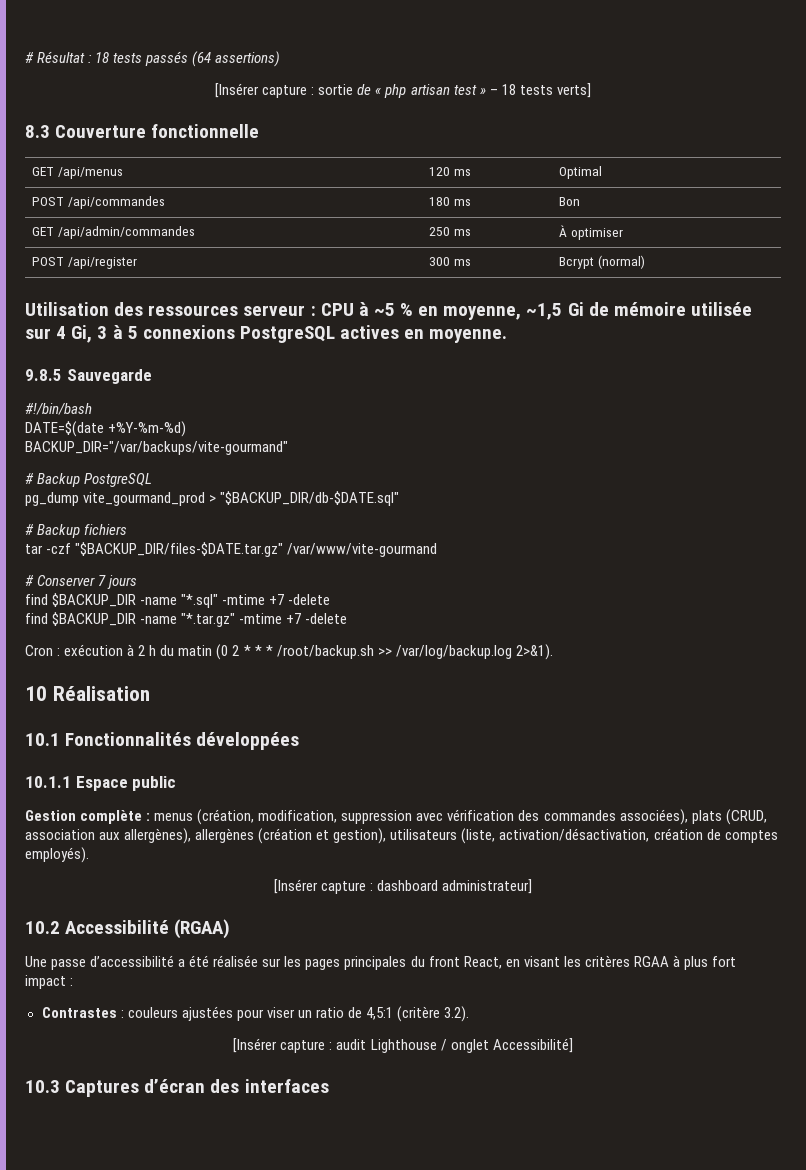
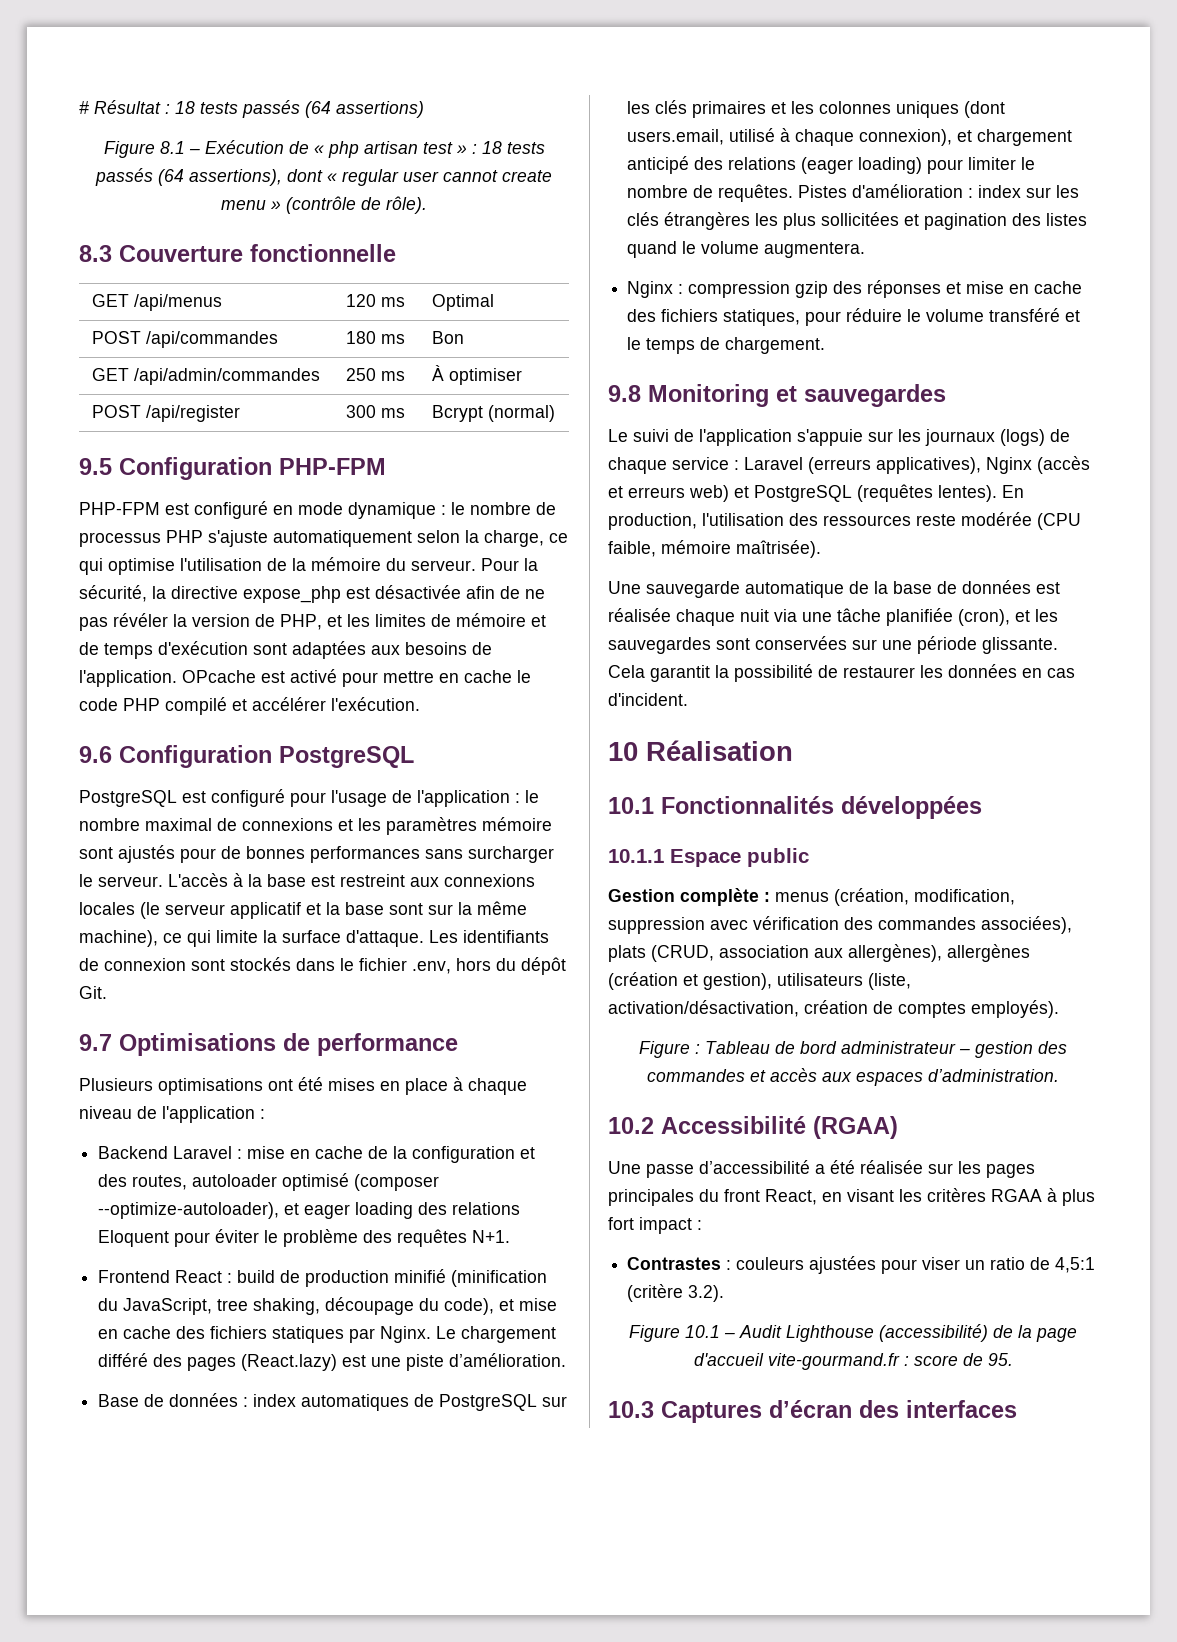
- [Insérer capture : sortie de « php artisan test » – 18 tests verts]
+ Figure 8.1 – Exécution de « php artisan test » : 18 tests passés (64 assertions), dont « regular user cannot create menu » (contrôle de rôle).
- Utilisation des ressources serveur : CPU à ~5 % en moyenne, ~1,5 Gi de mémoire utilisée sur 4 Gi, 3 à 5 connexions PostgreSQL actives en moyenne.
- 9.8.5 Sauvegarde
- #!/bin/bash
- DATE=$(date +%Y-%m-%d)
- BACKUP_DIR="/var/backups/vite-gourmand"
- # Backup PostgreSQL
- pg_dump vite_gourmand_prod > "$BACKUP_DIR/db-$DATE.sql"
- # Backup fichiers
- tar -czf "$BACKUP_DIR/files-$DATE.tar.gz" /var/www/vite-gourmand
- # Conserver 7 jours
- find $BACKUP_DIR -name "*.sql" -mtime +7 -delete
- find $BACKUP_DIR -name "*.tar.gz" -mtime +7 -delete
- Cron : exécution à 2 h du matin (0 2 * * * /root/backup.sh >> /var/log/backup.log 2>&1).
+ 9.5 Configuration PHP-FPM
+ PHP-FPM est configuré en mode dynamique : le nombre de processus PHP s'ajuste automatiquement selon la charge, ce qui optimise l'utilisation de la mémoire du serveur. Pour la sécurité, la directive expose_php est désactivée afin de ne pas révéler la version de PHP, et les limites de mémoire et de temps d'exécution sont adaptées aux besoins de l'application. OPcache est activé pour mettre en cache le code PHP compilé et accélérer l'exécution.
+ 9.6 Configuration PostgreSQL
+ PostgreSQL est configuré pour l'usage de l'application : le nombre maximal de connexions et les paramètres mémoire sont ajustés pour de bonnes performances sans surcharger le serveur. L'accès à la base est restreint aux connexions locales (le serveur applicatif et la base sont sur la même machine), ce qui limite la surface d'attaque. Les identifiants de connexion sont stockés dans le fichier .env, hors du dépôt Git.
+ 9.7 Optimisations de performance
+ Plusieurs optimisations ont été mises en place à chaque niveau de l'application :
+ Backend Laravel : mise en cache de la configuration et des routes, autoloader optimisé (composer --optimize-autoloader), et eager loading des relations Eloquent pour éviter le problème des requêtes N+1.
+ Frontend React : build de production minifié (minification du JavaScript, tree shaking, découpage du code), et mise en cache des fichiers statiques par Nginx. Le chargement différé des pages (React.lazy) est une piste d’amélioration.
+ Base de données : index automatiques de PostgreSQL sur les clés primaires et les colonnes uniques (dont users.email, utilisé à chaque connexion), et chargement anticipé des relations (eager loading) pour limiter le nombre de requêtes. Pistes d'amélioration : index sur les clés étrangères les plus sollicitées et pagination des listes quand le volume augmentera.
+ Nginx : compression gzip des réponses et mise en cache des fichiers statiques, pour réduire le volume transféré et le temps de chargement.
+ 9.8 Monitoring et sauvegardes
+ Le suivi de l'application s'appuie sur les journaux (logs) de chaque service : Laravel (erreurs applicatives), Nginx (accès et erreurs web) et PostgreSQL (requêtes lentes). En production, l'utilisation des ressources reste modérée (CPU faible, mémoire maîtrisée).
+ Une sauvegarde automatique de la base de données est réalisée chaque nuit via une tâche planifiée (cron), et les sauvegardes sont conservées sur une période glissante. Cela garantit la possibilité de restaurer les données en cas d'incident.
- [Insérer capture : dashboard administrateur]
+ Figure : Tableau de bord administrateur – gestion des commandes et accès aux espaces d’administration.
- [Insérer capture : audit Lighthouse / onglet Accessibilité]
+ Figure 10.1 – Audit Lighthouse (accessibilité) de la page d'accueil vite-gourmand.fr : score de 95.

